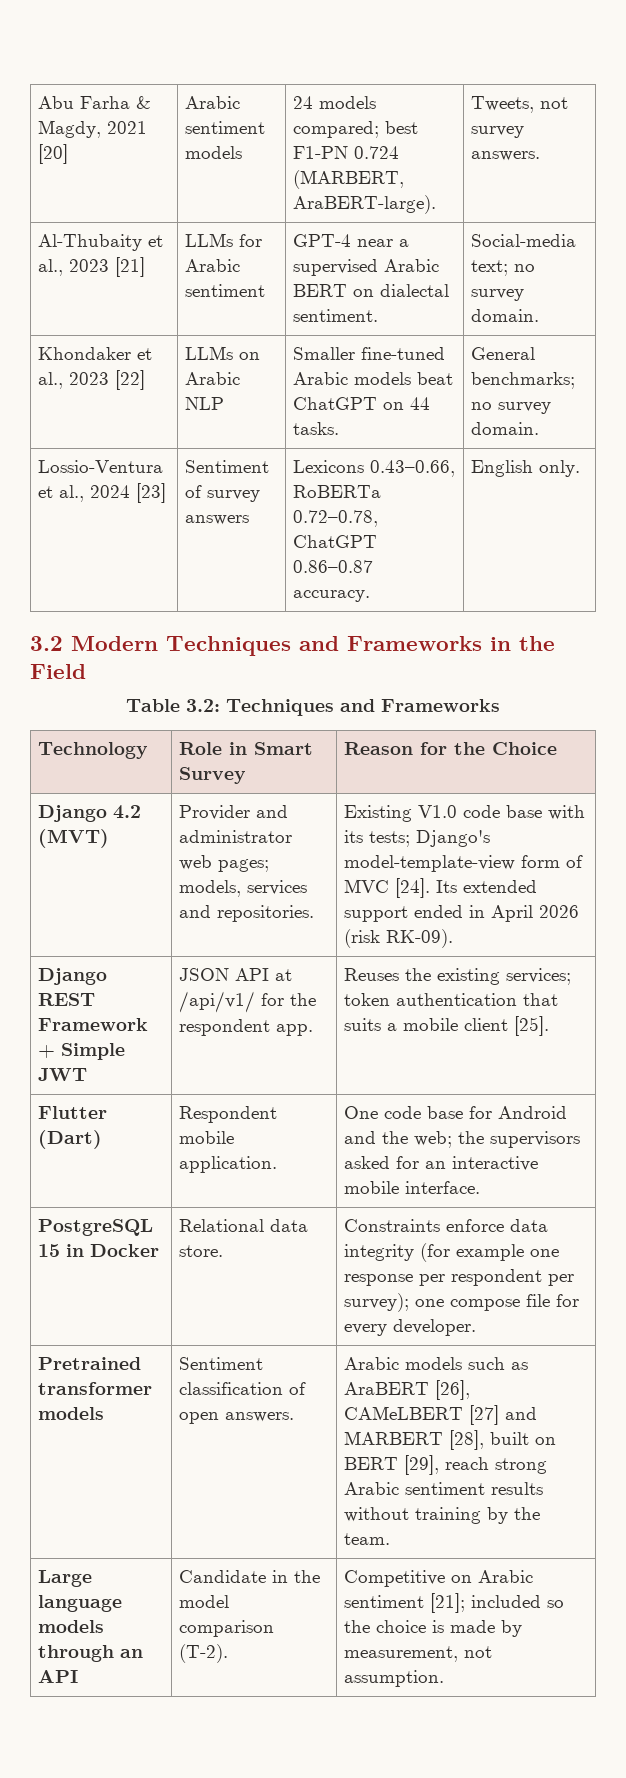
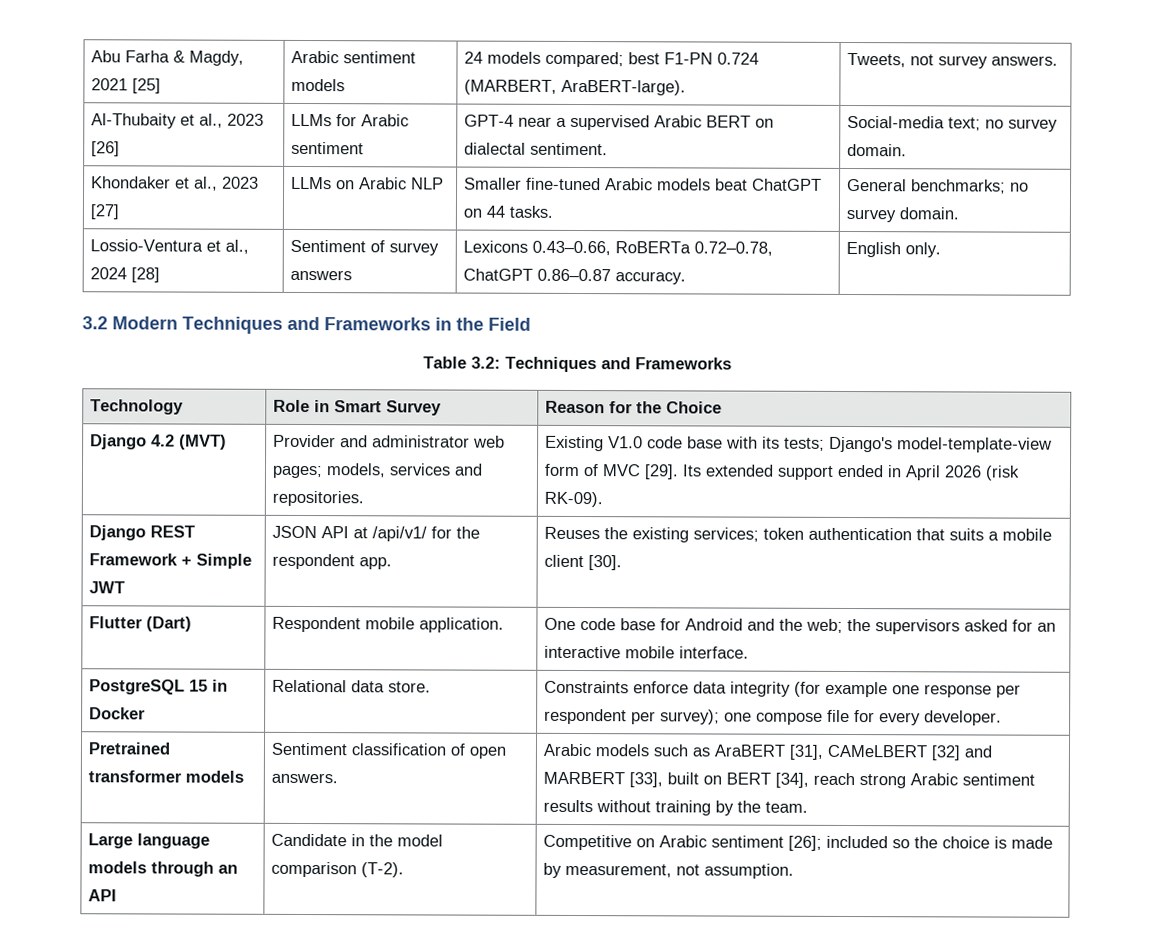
- Abu Farha & Magdy, 2021 [20] | Arabic sentiment models | 24 models compared; best F1-PN 0.724 (MARBERT, AraBERT-large). | Tweets, not survey answers.
+ Abu Farha & Magdy, 2021 [25] | Arabic sentiment models | 24 models compared; best F1-PN 0.724 (MARBERT, AraBERT-large). | Tweets, not survey answers.
- Al-Thubaity et al., 2023 [21] | LLMs for Arabic sentiment | GPT-4 near a supervised Arabic BERT on dialectal sentiment. | Social-media text; no survey domain.
+ Al-Thubaity et al., 2023 [26] | LLMs for Arabic sentiment | GPT-4 near a supervised Arabic BERT on dialectal sentiment. | Social-media text; no survey domain.
- Khondaker et al., 2023 [22] | LLMs on Arabic NLP | Smaller fine-tuned Arabic models beat ChatGPT on 44 tasks. | General benchmarks; no survey domain.
+ Khondaker et al., 2023 [27] | LLMs on Arabic NLP | Smaller fine-tuned Arabic models beat ChatGPT on 44 tasks. | General benchmarks; no survey domain.
- Lossio-Ventura et al., 2024 [23] | Sentiment of survey answers | Lexicons 0.43–0.66, RoBERTa 0.72–0.78, ChatGPT 0.86–0.87 accuracy. | English only.
+ Lossio-Ventura et al., 2024 [28] | Sentiment of survey answers | Lexicons 0.43–0.66, RoBERTa 0.72–0.78, ChatGPT 0.86–0.87 accuracy. | English only.
- Django 4.2 (MVT) | Provider and administrator web pages; models, services and repositories. | Existing V1.0 code base with its tests; Django's model-template-view form of MVC [24]. Its extended support ended in April 2026 (risk RK-09).
+ Django 4.2 (MVT) | Provider and administrator web pages; models, services and repositories. | Existing V1.0 code base with its tests; Django's model-template-view form of MVC [29]. Its extended support ended in April 2026 (risk RK-09).
- Django REST Framework + Simple JWT | JSON API at /api/v1/ for the respondent app. | Reuses the existing services; token authentication that suits a mobile client [25].
+ Django REST Framework + Simple JWT | JSON API at /api/v1/ for the respondent app. | Reuses the existing services; token authentication that suits a mobile client [30].
- Pretrained transformer models | Sentiment classification of open answers. | Arabic models such as AraBERT [26], CAMeLBERT [27] and MARBERT [28], built on BERT [29], reach strong Arabic sentiment results without training by the team.
+ Pretrained transformer models | Sentiment classification of open answers. | Arabic models such as AraBERT [31], CAMeLBERT [32] and MARBERT [33], built on BERT [34], reach strong Arabic sentiment results without training by the team.
- Large language models through an API | Candidate in the model comparison (T-2). | Competitive on Arabic sentiment [21]; included so the choice is made by measurement, not assumption.
+ Large language models through an API | Candidate in the model comparison (T-2). | Competitive on Arabic sentiment [26]; included so the choice is made by measurement, not assumption.

